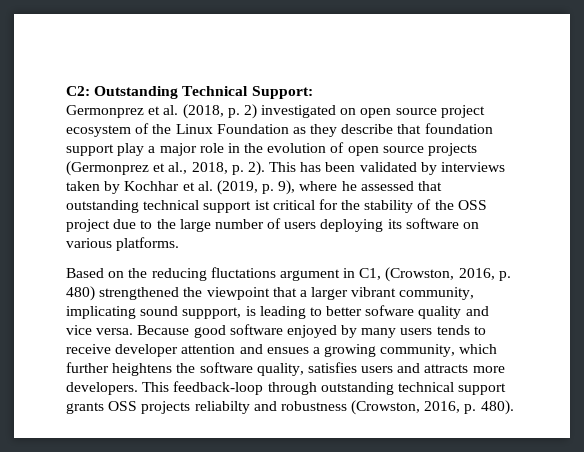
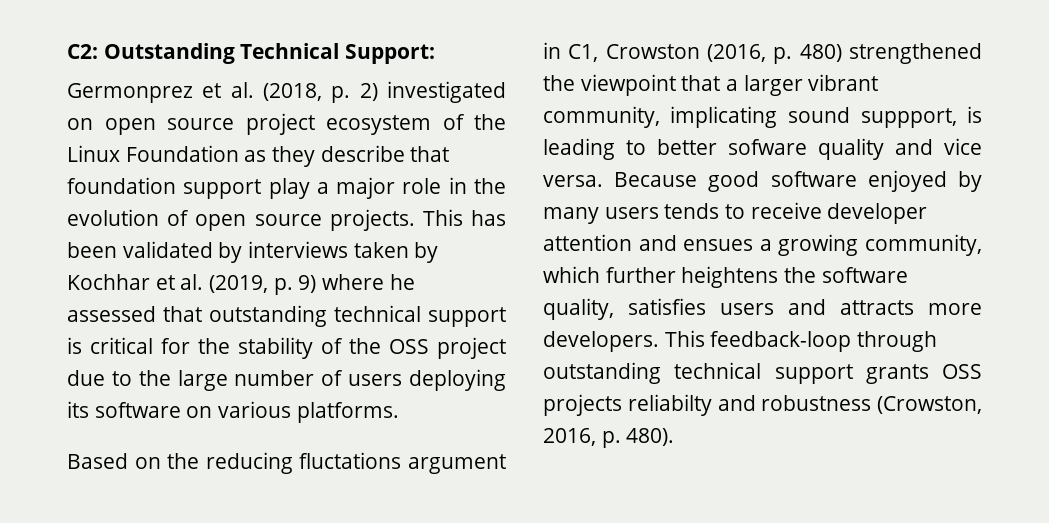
- Germonprez et al. (2018, p. 2) investigated on open source project ecosystem of the Linux Foundation as they describe that foundation support play a major role in the evolution of open source projects (Germonprez et al., 2018, p. 2).
+ Germonprez et al. (2018, p. 2) investigated on open source project ecosystem of the Linux Foundation as they describe that foundation support play a major role in the evolution of open source projects.
- This has been validated by interviews taken by Kochhar et al. (2019, p. 9), where he assessed that outstanding technical support ist critical for the stability of the OSS project due to the large number of users deploying its software on various platforms.
+ This has been validated by interviews taken by Kochhar et al. (2019, p. 9) where he assessed that outstanding technical support is critical for the stability of the OSS project due to the large number of users deploying its software on various platforms.
- Based on the reducing fluctations argument in C1, (Crowston, 2016, p. 480) strengthened the viewpoint that a larger vibrant community, implicating sound suppport, is leading to better sofware quality and vice versa.
+ Based on the reducing fluctations argument in C1, Crowston (2016, p. 480) strengthened the viewpoint that a larger vibrant community, implicating sound suppport, is leading to better sofware quality and vice versa.

